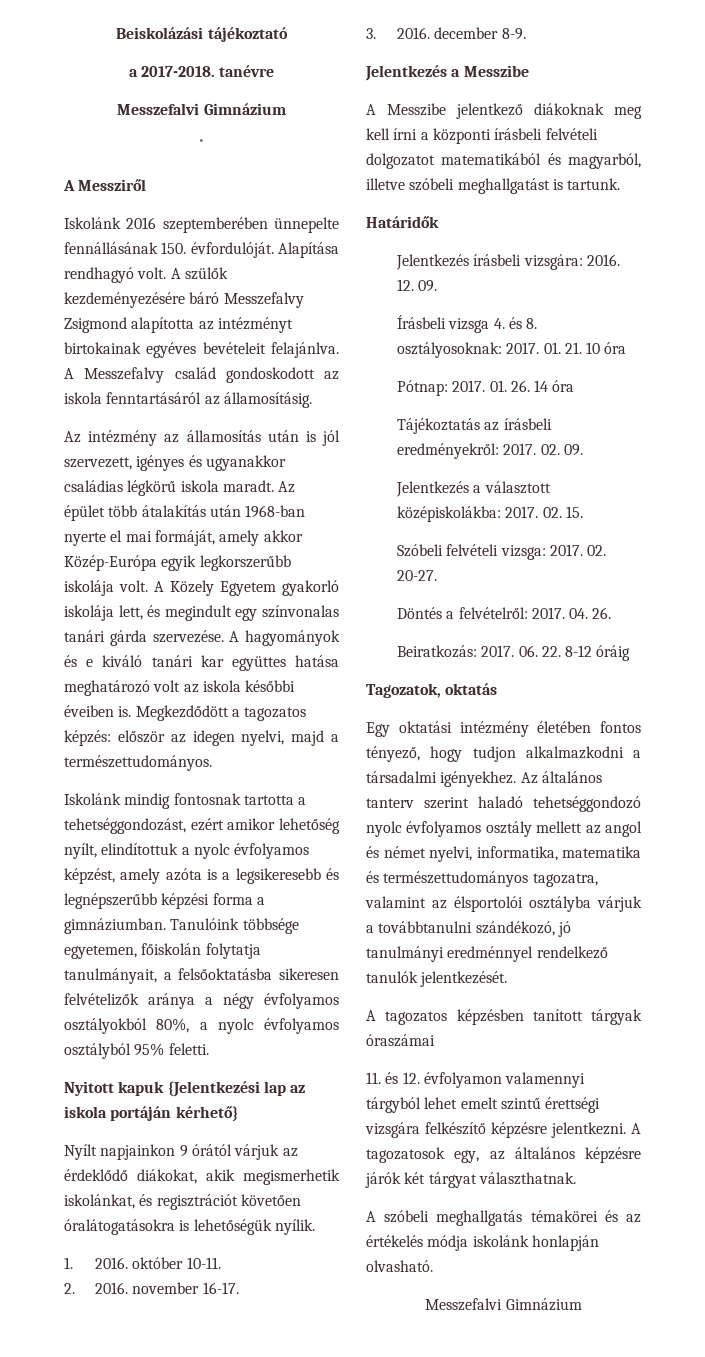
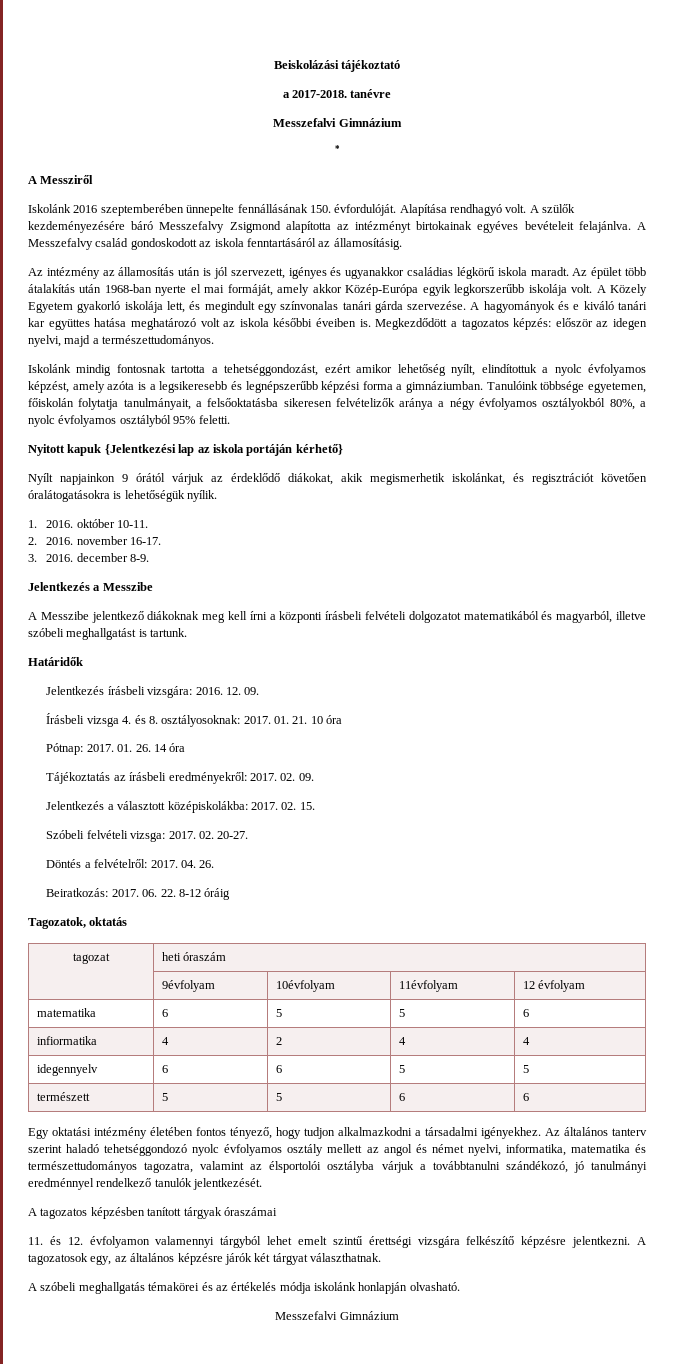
+ tagozat | heti óraszám
+ | 9évfolyam | 10évfolyam | 11évfolyam | 12 évfolyam
+ matematika | 6 | 5 | 5 | 6
+ infiormatika | 4 | 2 | 4 | 4
+ idegennyelv | 6 | 6 | 5 | 5
+ természett | 5 | 5 | 6 | 6

